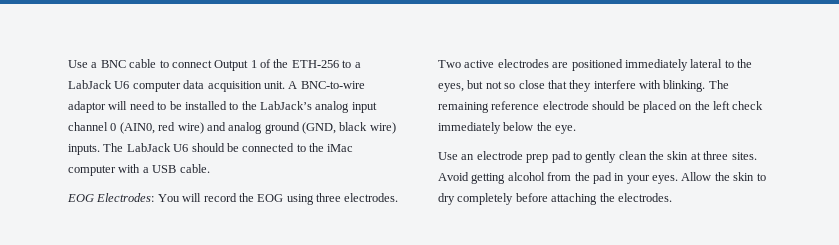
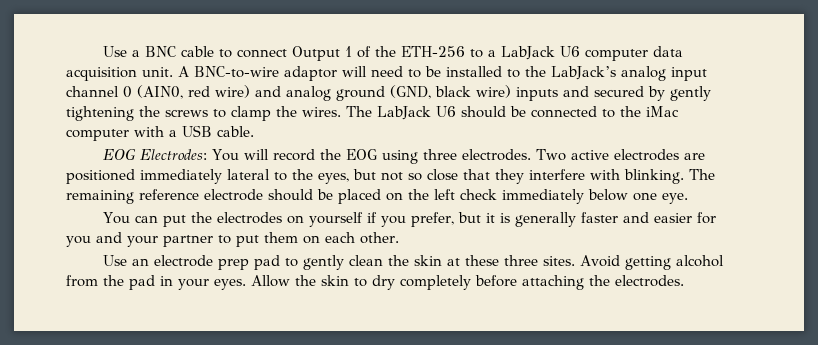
- A BNC-to-wire adaptor will need to be installed to the LabJack’s analog input channel 0 (AIN0, red wire) and analog ground (GND, black wire) inputs.
+ A BNC-to-wire adaptor will need to be installed to the LabJack’s analog input channel 0 (AIN0, red wire) and analog ground (GND, black wire) inputs and secured by gently tightening the screws to clamp the wires.
- The remaining reference electrode should be placed on the left check immediately below the eye.
+ The remaining reference electrode should be placed on the left check immediately below one eye.
+ You can put the electrodes on yourself if you prefer, but it is generally faster and easier for you and your partner to put them on each other.
- Use an electrode prep pad to gently clean the skin at three sites.
+ Use an electrode prep pad to gently clean the skin at these three sites.

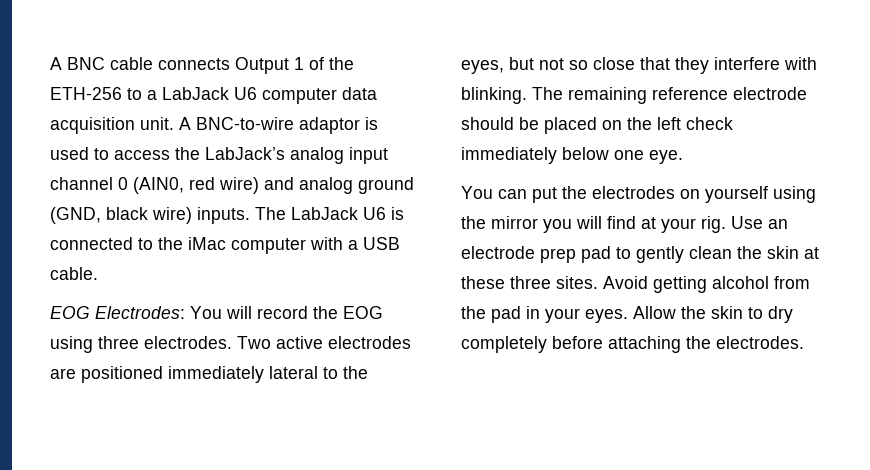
- Use a BNC cable to connect Output 1 of the ETH-256 to a LabJack U6 computer data acquisition unit.
+ A BNC cable connects Output 1 of the ETH-256 to a LabJack U6 computer data acquisition unit.
- A BNC-to-wire adaptor will need to be installed to the LabJack’s analog input channel 0 (AIN0, red wire) and analog ground (GND, black wire) inputs and secured by gently tightening the screws to clamp the wires.
+ A BNC-to-wire adaptor is used to access the LabJack’s analog input channel 0 (AIN0, red wire) and analog ground (GND, black wire) inputs.
- The LabJack U6 should be connected to the iMac computer with a USB cable.
+ The LabJack U6 is connected to the iMac computer with a USB cable.
- You can put the electrodes on yourself if you prefer, but it is generally faster and easier for you and your partner to put them on each other.
- Use an electrode prep pad to gently clean the skin at these three sites.
+ You can put the electrodes on yourself using the mirror you will find at your rig. Use an electrode prep pad to gently clean the skin at these three sites.

